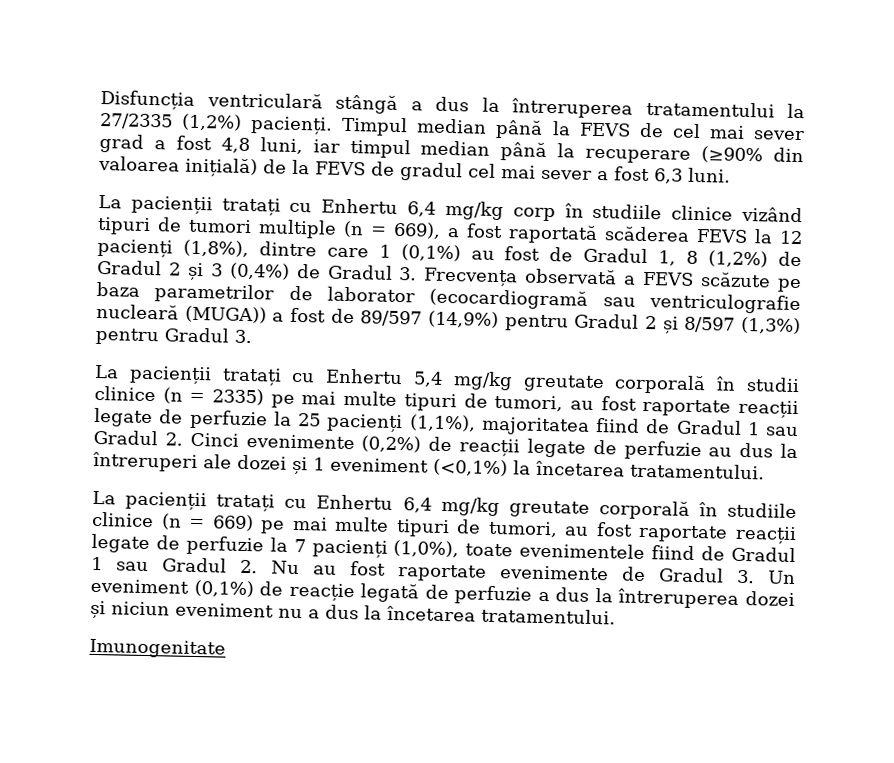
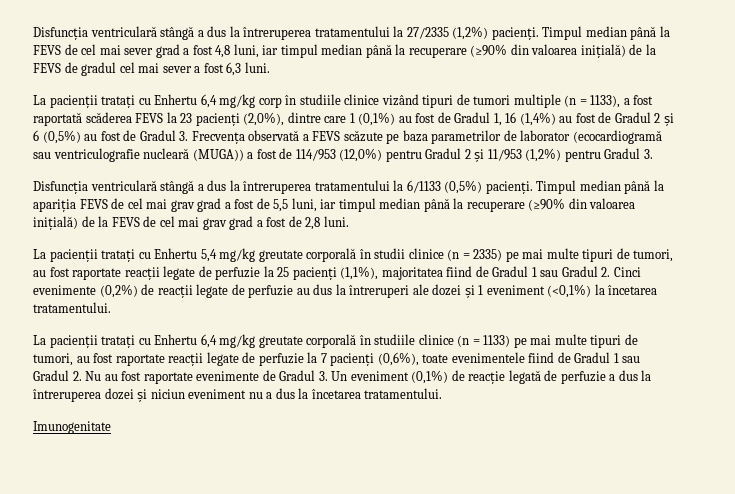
- La pacienții tratați cu Enhertu 6,4 mg/kg corp în studiile clinice vizând tipuri de tumori multiple (n = 669), a fost raportată scăderea FEVS la 12 pacienți (1,8%), dintre care 1 (0,1%) au fost de Gradul 1, 8 (1,2%) de Gradul 2 și 3 (0,4%) de Gradul 3. Frecvența observată a FEVS scăzute pe baza parametrilor de laborator (ecocardiogramă sau ventriculografie nucleară (MUGA)) a fost de 89/597 (14,9%) pentru Gradul 2 și 8/597 (1,3%) pentru Gradul 3.
+ La pacienții tratați cu Enhertu 6,4 mg/kg corp în studiile clinice vizând tipuri de tumori multiple (n = 1133), a fost raportată scăderea FEVS la 23 pacienți (2,0%), dintre care 1 (0,1%) au fost de Gradul 1, 16 (1,4%) au fost de Gradul 2 și 6 (0,5%) au fost de Gradul 3. Frecvența observată a FEVS scăzute pe baza parametrilor de laborator (ecocardiogramă sau ventriculografie nucleară (MUGA)) a fost de 114/953 (12,0%) pentru Gradul 2 și 11/953 (1,2%) pentru Gradul 3.
+ Disfuncția ventriculară stângă a dus la întreruperea tratamentului la 6/1133 (0,5%) pacienți. Timpul median până la apariția FEVS de cel mai grav grad a fost de 5,5 luni, iar timpul median până la recuperare (≥90% din valoarea inițială) de la FEVS de cel mai grav grad a fost de 2,8 luni.
- La pacienții tratați cu Enhertu 6,4 mg/kg greutate corporală în studiile clinice (n = 669) pe mai multe tipuri de tumori, au fost raportate reacții legate de perfuzie la 7 pacienți (1,0%), toate evenimentele fiind de Gradul 1 sau Gradul 2. Nu au fost raportate evenimente de Gradul 3. Un eveniment (0,1%) de reacție legată de perfuzie a dus la întreruperea dozei și niciun eveniment nu a dus la încetarea tratamentului.
+ La pacienții tratați cu Enhertu 6,4 mg/kg greutate corporală în studiile clinice (n = 1133) pe mai multe tipuri de tumori, au fost raportate reacții legate de perfuzie la 7 pacienți (0,6%), toate evenimentele fiind de Gradul 1 sau Gradul 2. Nu au fost raportate evenimente de Gradul 3. Un eveniment (0,1%) de reacție legată de perfuzie a dus la întreruperea dozei și niciun eveniment nu a dus la încetarea tratamentului.

